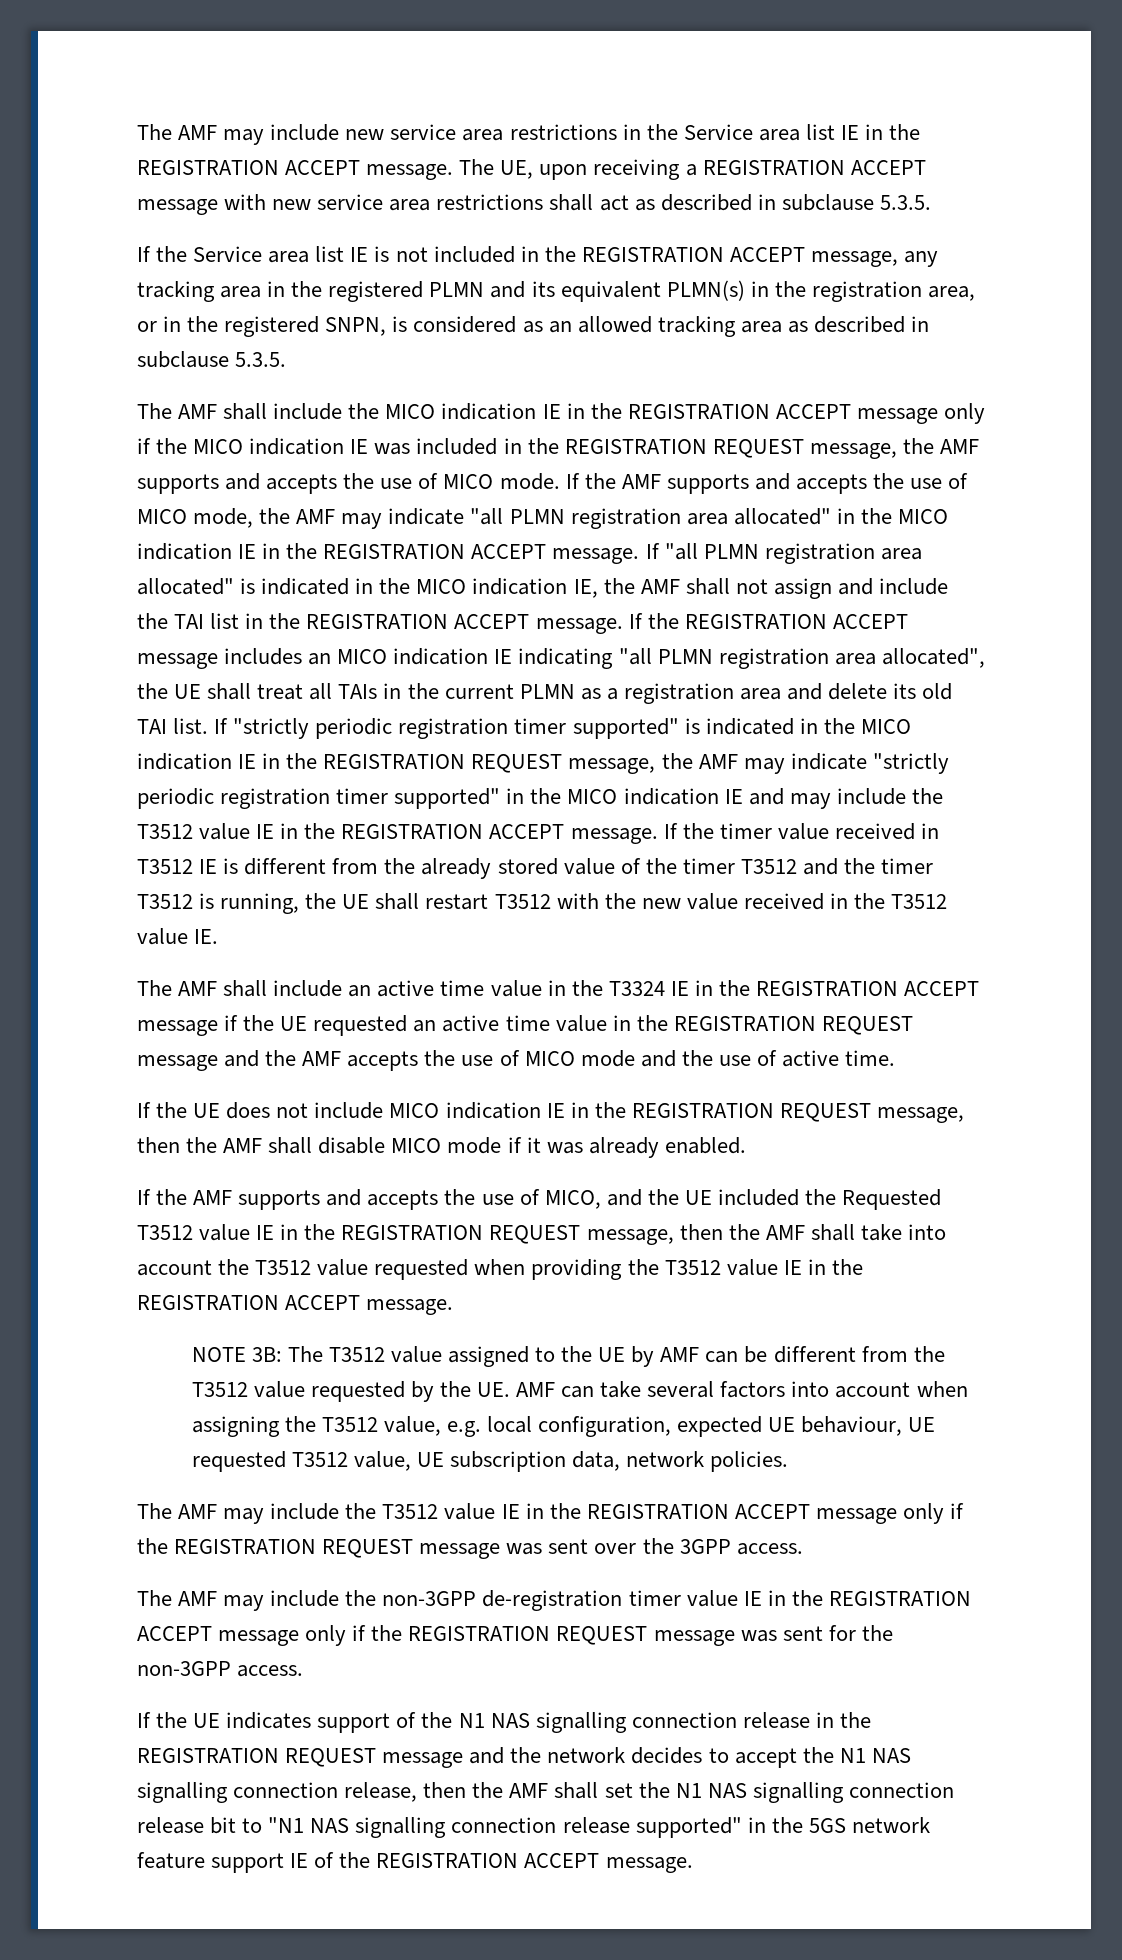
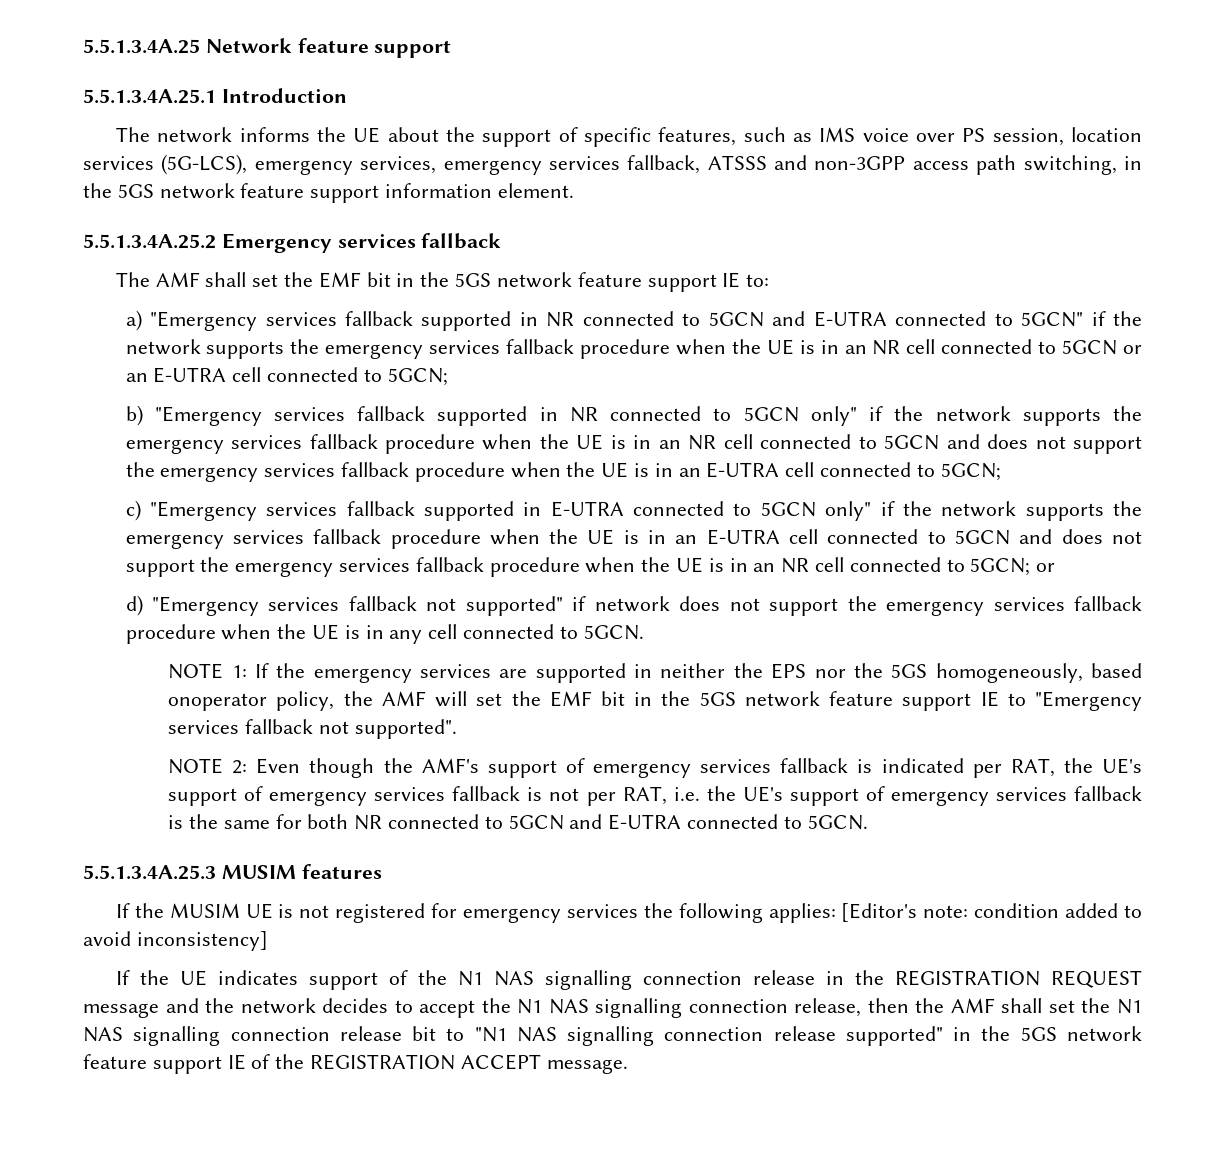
- The AMF may include new service area restrictions in the Service area list IE in the REGISTRATION ACCEPT message. The UE, upon receiving a REGISTRATION ACCEPT message with new service area restrictions shall act as described in subclause 5.3.5.
- If the Service area list IE is not included in the REGISTRATION ACCEPT message, any tracking area in the registered PLMN and its equivalent PLMN(s) in the registration area, or in the registered SNPN, is considered as an allowed tracking area as described in subclause 5.3.5.
- The AMF shall include the MICO indication IE in the REGISTRATION ACCEPT message only if the MICO indication IE was included in the REGISTRATION REQUEST message, the AMF supports and accepts the use of MICO mode. If the AMF supports and accepts the use of MICO mode, the AMF may indicate "all PLMN registration area allocated" in the MICO indication IE in the REGISTRATION ACCEPT message. If "all PLMN registration area allocated" is indicated in the MICO indication IE, the AMF shall not assign and include the TAI list in the REGISTRATION ACCEPT message. If the REGISTRATION ACCEPT message includes an MICO indication IE indicating "all PLMN registration area allocated", the UE shall treat all TAIs in the current PLMN as a registration area and delete its old TAI list. If "strictly periodic registration timer supported" is indicated in the MICO indication IE in the REGISTRATION REQUEST message, the AMF may indicate "strictly periodic registration timer supported" in the MICO indication IE and may include the T3512 value IE in the REGISTRATION ACCEPT message. If the timer value received in T3512 IE is different from the already stored value of the timer T3512 and the timer T3512 is running, the UE shall restart T3512 with the new value received in the T3512 value IE.
- The AMF shall include an active time value in the T3324 IE in the REGISTRATION ACCEPT message if the UE requested an active time value in the REGISTRATION REQUEST message and the AMF accepts the use of MICO mode and the use of active time.
- If the UE does not include MICO indication IE in the REGISTRATION REQUEST message, then the AMF shall disable MICO mode if it was already enabled.
- If the AMF supports and accepts the use of MICO, and the UE included the Requested T3512 value IE in the REGISTRATION REQUEST message, then the AMF shall take into account the T3512 value requested when providing the T3512 value IE in the REGISTRATION ACCEPT message.
- NOTE 3B: The T3512 value assigned to the UE by AMF can be different from the T3512 value requested by the UE. AMF can take several factors into account when assigning the T3512 value, e.g. local configuration, expected UE behaviour, UE requested T3512 value, UE subscription data, network policies.
- The AMF may include the T3512 value IE in the REGISTRATION ACCEPT message only if the REGISTRATION REQUEST message was sent over the 3GPP access.
- The AMF may include the non-3GPP de-registration timer value IE in the REGISTRATION ACCEPT message only if the REGISTRATION REQUEST message was sent for the non-3GPP access.
+ 5.5.1.3.4A.25 Network feature support
+ 5.5.1.3.4A.25.1 Introduction
+ The network informs the UE about the support of specific features, such as IMS voice over PS session, location services (5G-LCS), emergency services, emergency services fallback, ATSSS and non-3GPP access path switching, in the 5GS network feature support information element.
+ 5.5.1.3.4A.25.2 Emergency services fallback
+ The AMF shall set the EMF bit in the 5GS network feature support IE to:
+ a) "Emergency services fallback supported in NR connected to 5GCN and E-UTRA connected to 5GCN" if the network supports the emergency services fallback procedure when the UE is in an NR cell connected to 5GCN or an E-UTRA cell connected to 5GCN;
+ b) "Emergency services fallback supported in NR connected to 5GCN only" if the network supports the emergency services fallback procedure when the UE is in an NR cell connected to 5GCN and does not support the emergency services fallback procedure when the UE is in an E-UTRA cell connected to 5GCN;
+ c) "Emergency services fallback supported in E-UTRA connected to 5GCN only" if the network supports the emergency services fallback procedure when the UE is in an E-UTRA cell connected to 5GCN and does not support the emergency services fallback procedure when the UE is in an NR cell connected to 5GCN; or
+ d) "Emergency services fallback not supported" if network does not support the emergency services fallback procedure when the UE is in any cell connected to 5GCN.
+ NOTE 1: If the emergency services are supported in neither the EPS nor the 5GS homogeneously, based onoperator policy, the AMF will set the EMF bit in the 5GS network feature support IE to "Emergency services fallback not supported".
+ NOTE 2: Even though the AMF's support of emergency services fallback is indicated per RAT, the UE's support of emergency services fallback is not per RAT, i.e. the UE's support of emergency services fallback is the same for both NR connected to 5GCN and E-UTRA connected to 5GCN.
+ 5.5.1.3.4A.25.3 MUSIM features
+ If the MUSIM UE is not registered for emergency services the following applies: [Editor's note: condition added to avoid inconsistency]

